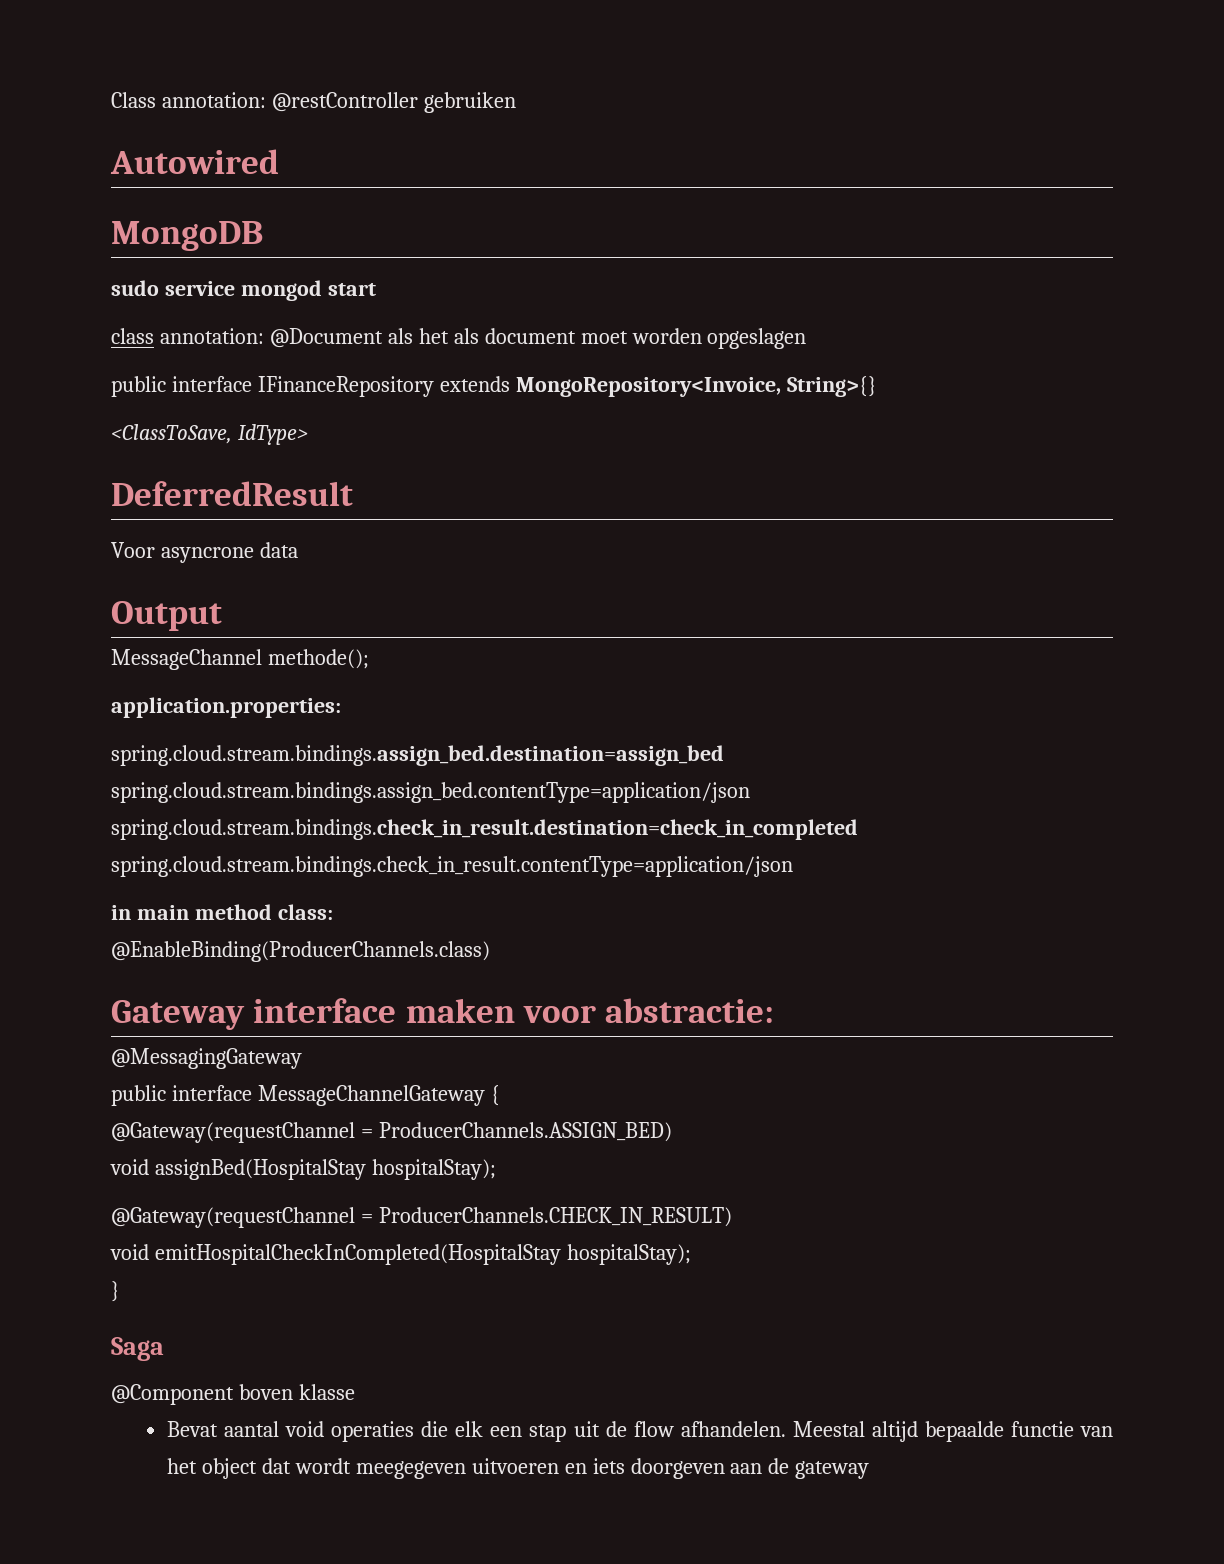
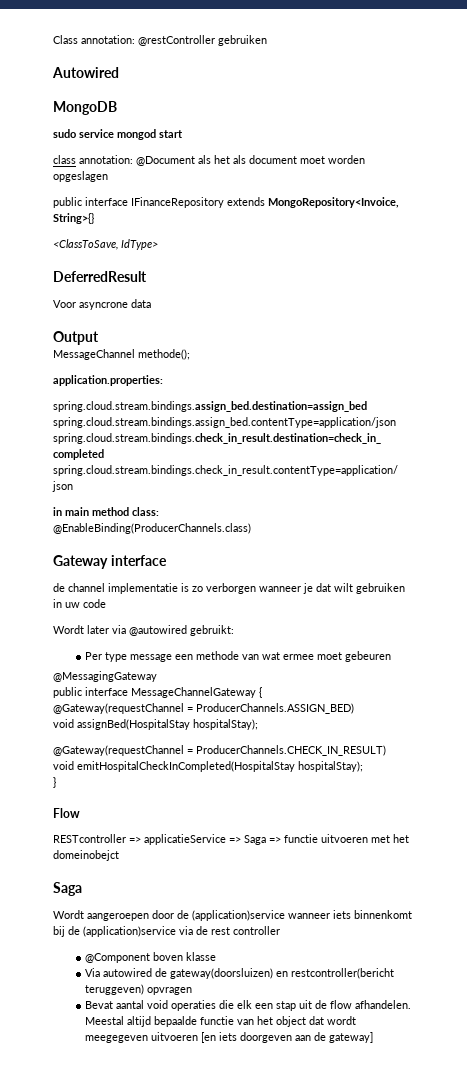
- Gateway interface maken voor abstractie:
+ Gateway interface
+ de channel implementatie is zo verborgen wanneer je dat wilt gebruiken in uw code
+ Wordt later via @autowired gebruikt:
+ Per type message een methode van wat ermee moet gebeuren
+ Flow
+ RESTcontroller => applicatieService => Saga => functie uitvoeren met het domeinobejct
  Saga
+ Wordt aangeroepen door de (application)service wanneer iets binnenkomt bij de (application)service via de rest controller
  @Component boven klasse
+ Via autowired de gateway(doorsluizen) en restcontroller(bericht teruggeven) opvragen
- Meestal altijd bepaalde functie van het object dat wordt meegegeven uitvoeren en iets doorgeven aan de gateway
+ Meestal altijd bepaalde functie van het object dat wordt meegegeven uitvoeren [en iets doorgeven aan de gateway]

